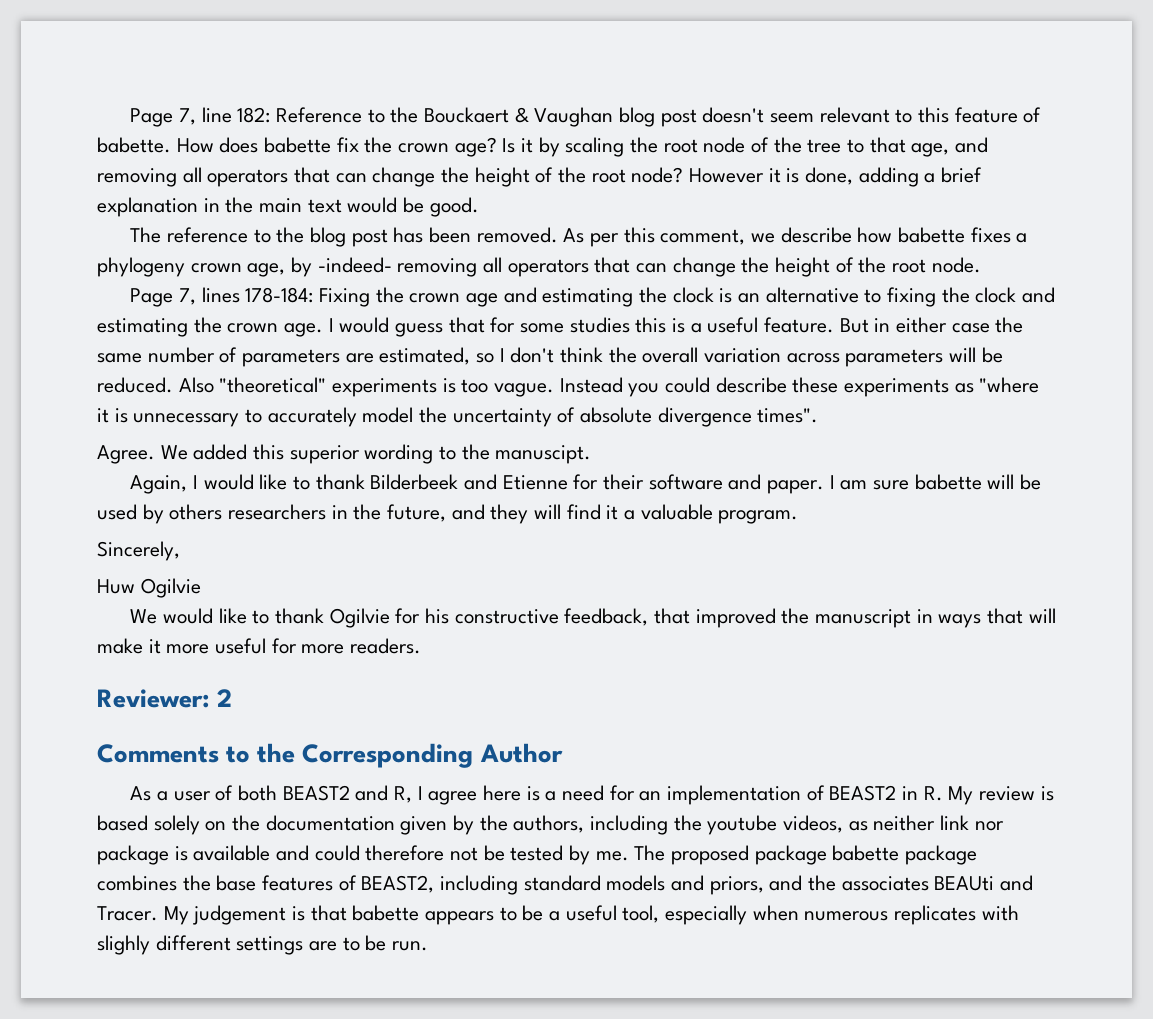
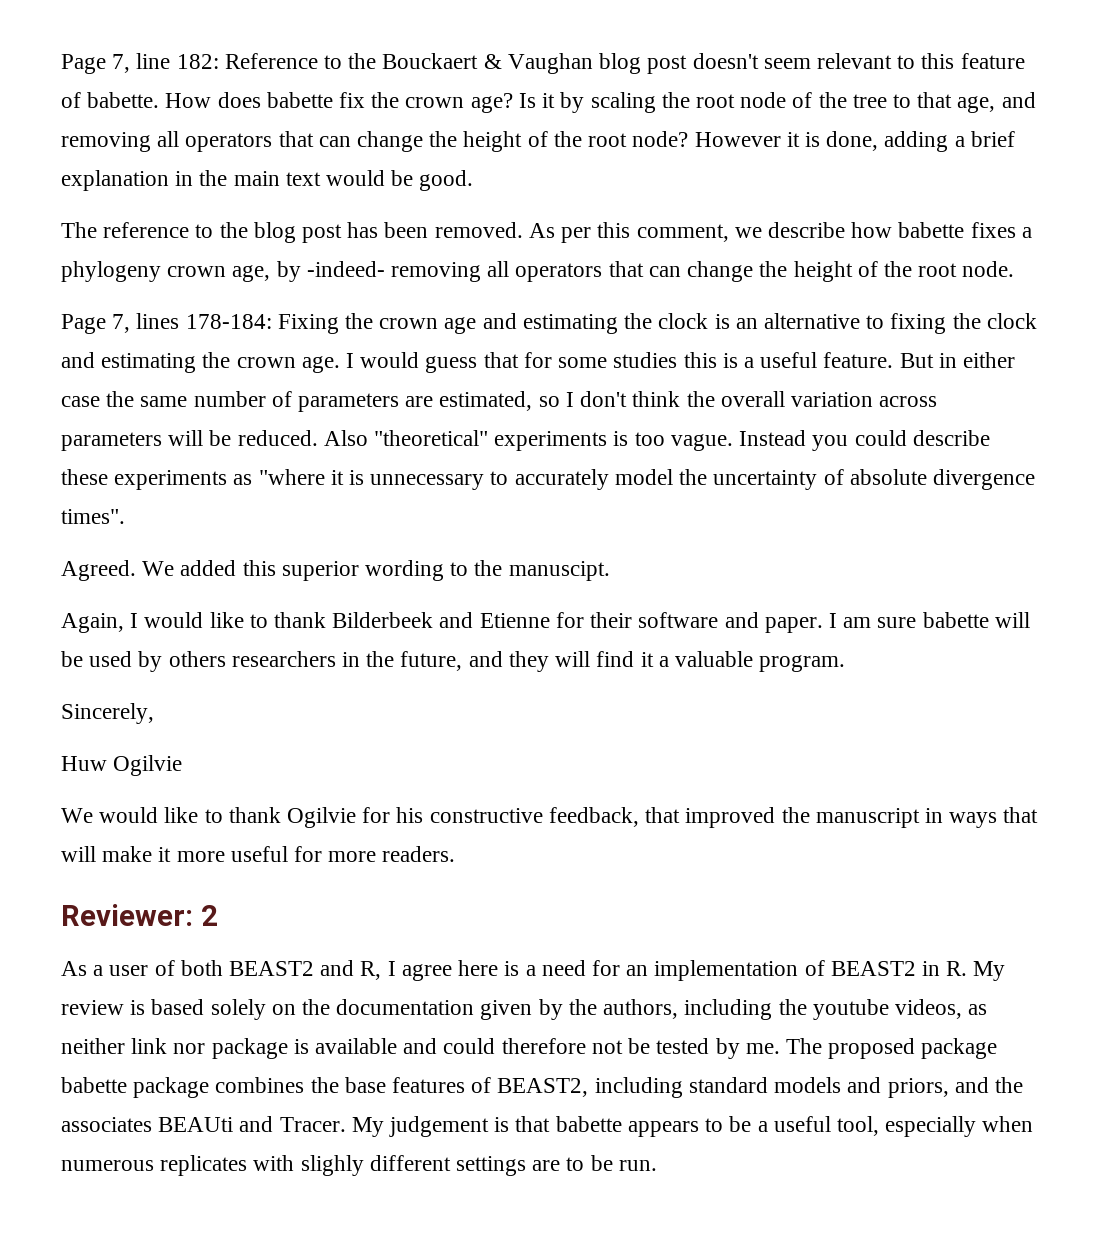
- Agree.
+ Agreed.
- Comments to the Corresponding Author

